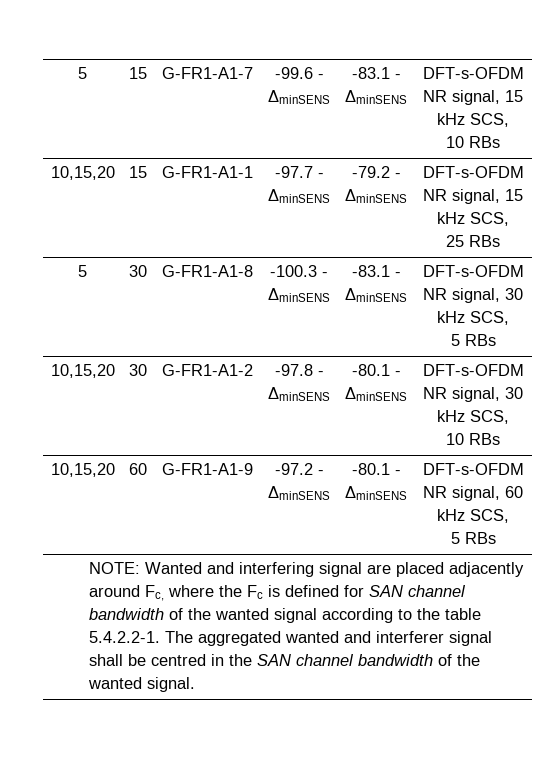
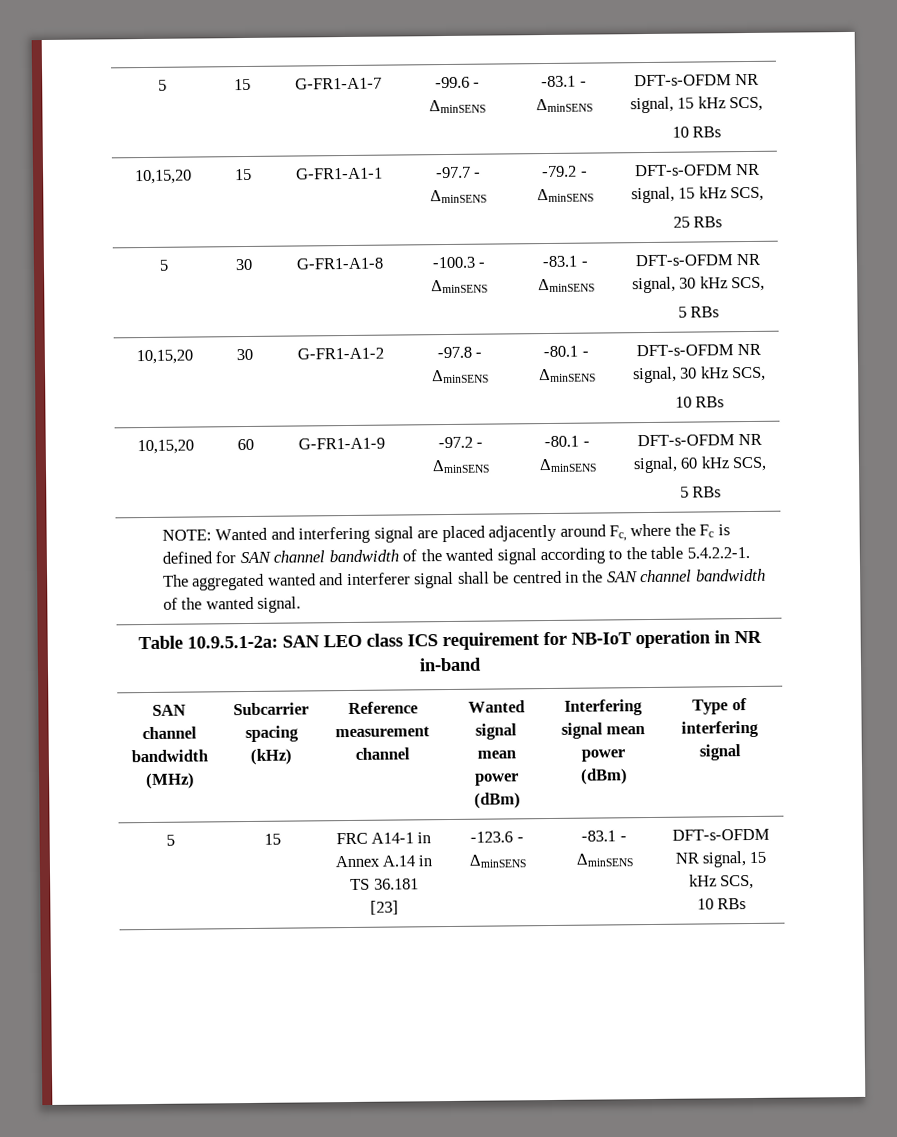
+ Table 10.9.5.1-2a: SAN LEO class ICS requirement for NB-IoT operation in NR in-band
+ SAN channel bandwidth (MHz) | Subcarrier spacing (kHz) | Reference measurement channel | Wanted signal mean power (dBm) | Interfering signal mean power (dBm) | Type of interfering signal
+ 5 | 15 | FRC A14-1 in Annex A.14 in TS 36.181 [23] | -123.6 - ΔminSENS | -83.1 - ΔminSENS | DFT-s-OFDM NR signal, 15 kHz SCS,
+ 10 RBs

